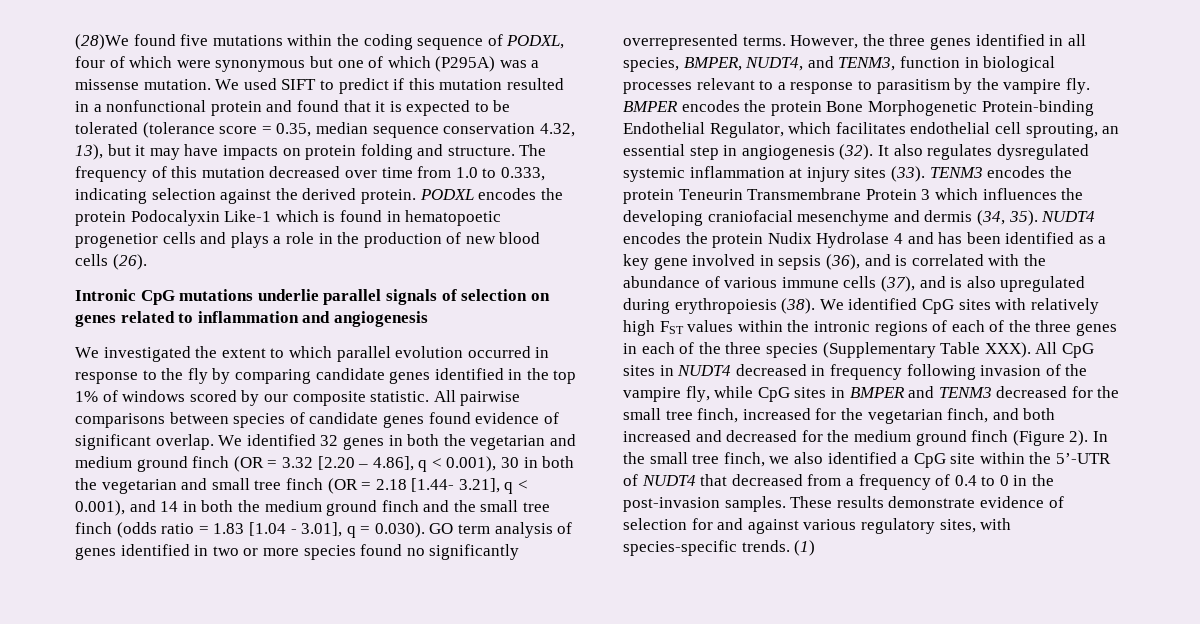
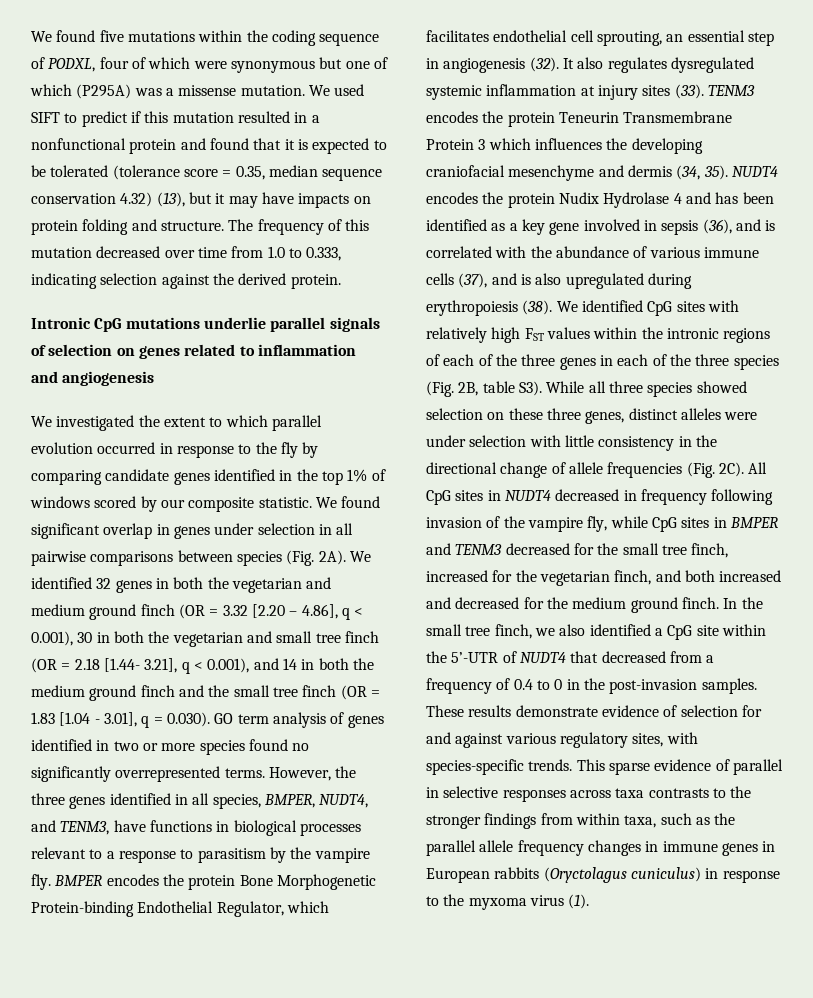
- (28)We found five mutations within the coding sequence of PODXL, four of which were synonymous but one of which (P295A) was a missense mutation.
+ We found five mutations within the coding sequence of PODXL, four of which were synonymous but one of which (P295A) was a missense mutation.
- We used SIFT to predict if this mutation resulted in a nonfunctional protein and found that it is expected to be tolerated (tolerance score = 0.35, median sequence conservation 4.32, 13), but it may have impacts on protein folding and structure.
+ We used SIFT to predict if this mutation resulted in a nonfunctional protein and found that it is expected to be tolerated (tolerance score = 0.35, median sequence conservation 4.32) (13), but it may have impacts on protein folding and structure.
- PODXL encodes the protein Podocalyxin Like-1 which is found in hematopoetic progenetior cells and plays a role in the production of new blood cells (26).
- All pairwise comparisons between species of candidate genes found evidence of significant overlap.
+ We found significant overlap in genes under selection in all pairwise comparisons between species (Fig. 2A).
- We identified 32 genes in both the vegetarian and medium ground finch (OR = 3.32 [2.20 – 4.86], q < 0.001), 30 in both the vegetarian and small tree finch (OR = 2.18 [1.44- 3.21], q < 0.001), and 14 in both the medium ground finch and the small tree finch (odds ratio = 1.83 [1.04 - 3.01], q = 0.030). GO term analysis of genes identified in two or more species found no significantly overrepresented terms.
+ We identified 32 genes in both the vegetarian and medium ground finch (OR = 3.32 [2.20 – 4.86], q < 0.001), 30 in both the vegetarian and small tree finch (OR = 2.18 [1.44- 3.21], q < 0.001), and 14 in both the medium ground finch and the small tree finch (OR = 1.83 [1.04 - 3.01], q = 0.030). GO term analysis of genes identified in two or more species found no significantly overrepresented terms.
- However, the three genes identified in all species, BMPER, NUDT4, and TENM3, function in biological processes relevant to a response to parasitism by the vampire fly.
+ However, the three genes identified in all species, BMPER, NUDT4, and TENM3, have functions in biological processes relevant to a response to parasitism by the vampire fly.
- We identified CpG sites with relatively high FST values within the intronic regions of each of the three genes in each of the three species (Supplementary Table XXX).
+ We identified CpG sites with relatively high FST values within the intronic regions of each of the three genes in each of the three species (Fig. 2B, table S3). While all three species showed selection on these three genes, distinct alleles were under selection with little consistency in the directional change of allele frequencies (Fig. 2C).
- All CpG sites in NUDT4 decreased in frequency following invasion of the vampire fly, while CpG sites in BMPER and TENM3 decreased for the small tree finch, increased for the vegetarian finch, and both increased and decreased for the medium ground finch (Figure 2).
+ All CpG sites in NUDT4 decreased in frequency following invasion of the vampire fly, while CpG sites in BMPER and TENM3 decreased for the small tree finch, increased for the vegetarian finch, and both increased and decreased for the medium ground finch.
- (1)
+ This sparse evidence of parallel in selective responses across taxa contrasts to the stronger findings from within taxa, such as the parallel allele frequency changes in immune genes in European rabbits (Oryctolagus cuniculus) in response to the myxoma virus (1).

